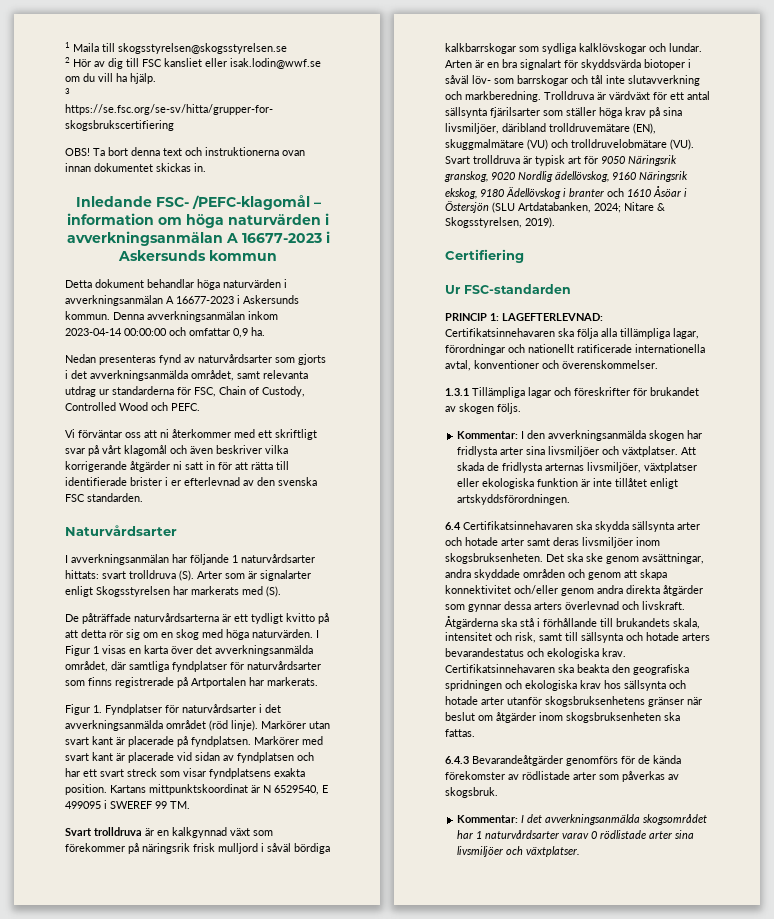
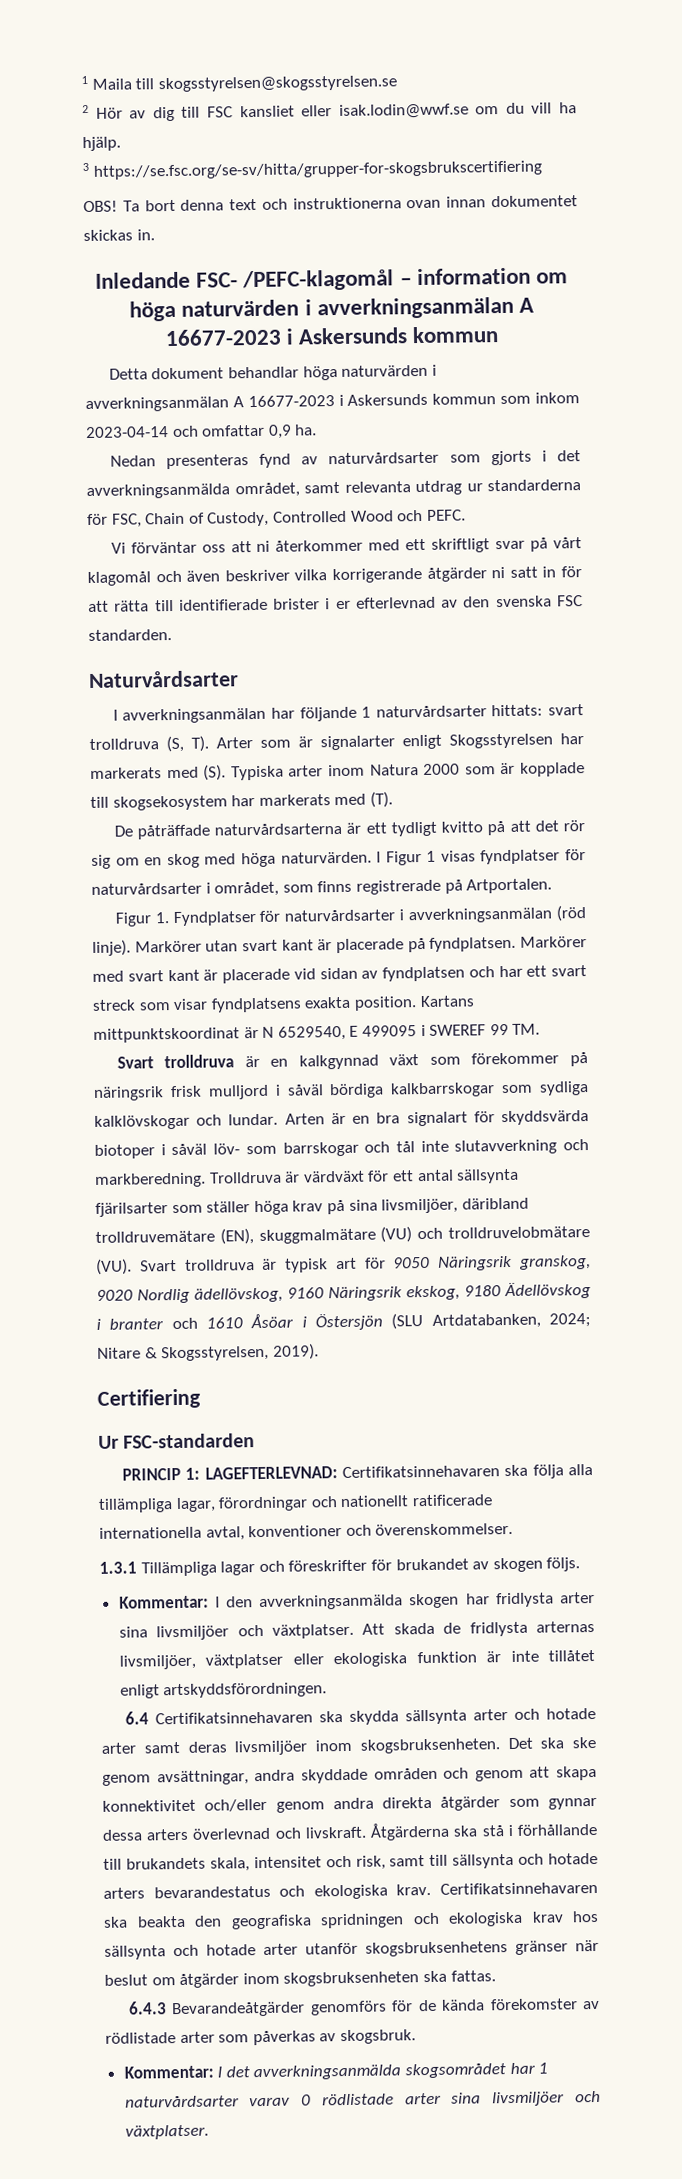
- Detta dokument behandlar höga naturvärden i avverkningsanmälan A 16677-2023 i Askersunds kommun. Denna avverkningsanmälan inkom 2023-04-14 00:00:00 och omfattar 0,9 ha.
+ Detta dokument behandlar höga naturvärden i avverkningsanmälan A 16677-2023 i Askersunds kommun som inkom 2023-04-14 och omfattar 0,9 ha.
- I avverkningsanmälan har följande 1 naturvårdsarter hittats: svart trolldruva (S). Arter som är signalarter enligt Skogsstyrelsen har markerats med (S).
+ I avverkningsanmälan har följande 1 naturvårdsarter hittats: svart trolldruva (S, T). Arter som är signalarter enligt Skogsstyrelsen har markerats med (S). Typiska arter inom Natura 2000 som är kopplade till skogsekosystem har markerats med (T).
- De påträffade naturvårdsarterna är ett tydligt kvitto på att detta rör sig om en skog med höga naturvärden.
+ De påträffade naturvårdsarterna är ett tydligt kvitto på att det rör sig om en skog med höga naturvärden.
- I Figur 1 visas en karta över det avverkningsanmälda området, där samtliga fyndplatser för naturvårdsarter som finns registrerade på Artportalen har markerats.
+ I Figur 1 visas fyndplatser för naturvårdsarter i området, som finns registrerade på Artportalen.
- Figur 1. Fyndplatser för naturvårdsarter i det avverkningsanmälda området (röd linje).
+ Figur 1. Fyndplatser för naturvårdsarter i avverkningsanmälan (röd linje).

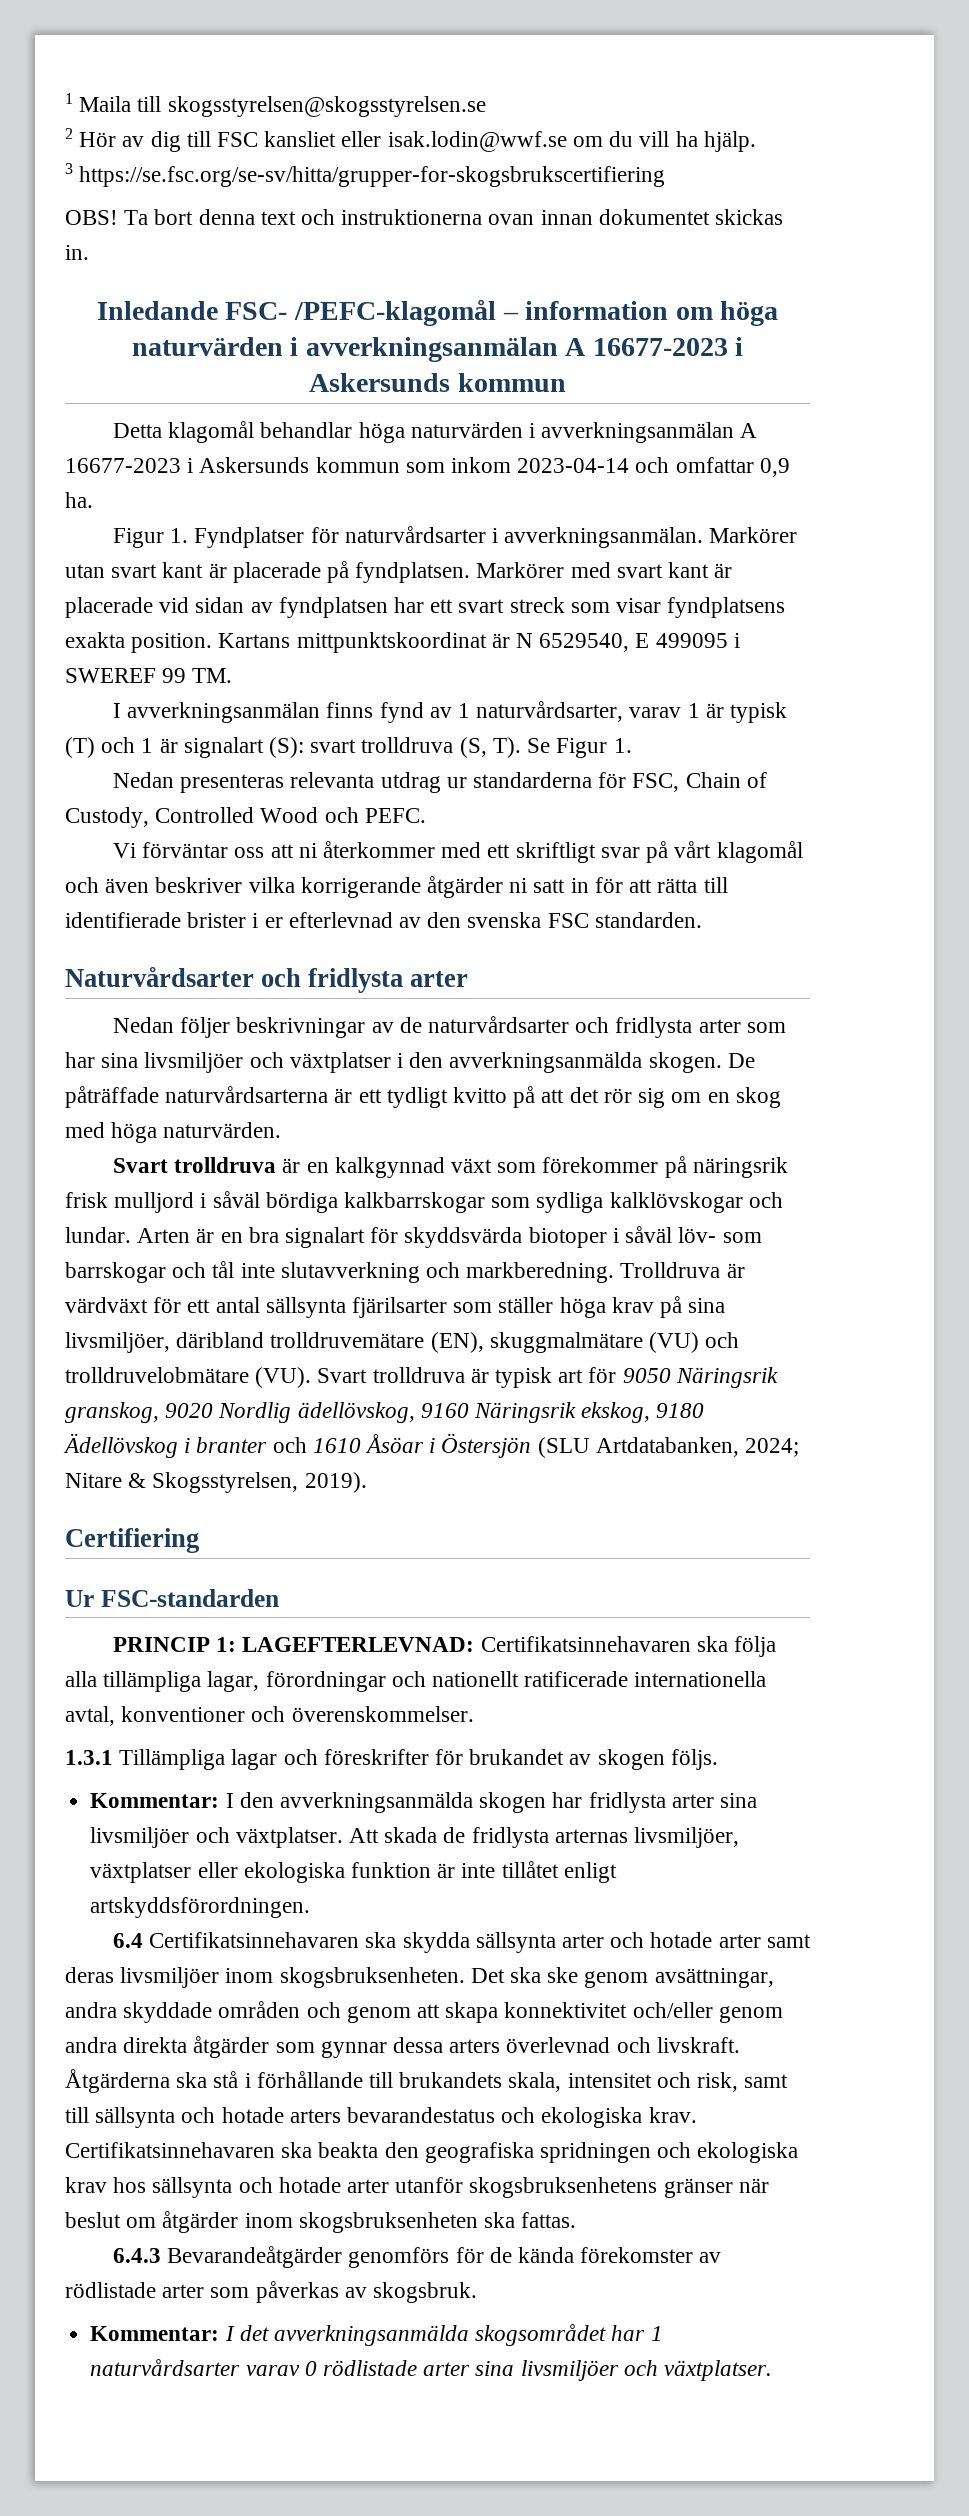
- Detta dokument behandlar höga naturvärden i avverkningsanmälan A 16677-2023 i Askersunds kommun som inkom 2023-04-14 och omfattar 0,9 ha.
+ Detta klagomål behandlar höga naturvärden i avverkningsanmälan A 16677-2023 i Askersunds kommun som inkom 2023-04-14 och omfattar 0,9 ha.
- Nedan presenteras fynd av naturvårdsarter som gjorts i det avverkningsanmälda området, samt relevanta utdrag ur standarderna för FSC, Chain of Custody, Controlled Wood och PEFC.
+ Figur 1. Fyndplatser för naturvårdsarter i avverkningsanmälan. Markörer utan svart kant är placerade på fyndplatsen. Markörer med svart kant är placerade vid sidan av fyndplatsen har ett svart streck som visar fyndplatsens exakta position. Kartans mittpunktskoordinat är N 6529540, E 499095 i SWEREF 99 TM.
+ I avverkningsanmälan finns fynd av 1 naturvårdsarter, varav 1 är typisk (T) och 1 är signalart (S): svart trolldruva (S, T). Se Figur 1.
+ Nedan presenteras relevanta utdrag ur standarderna för FSC, Chain of Custody, Controlled Wood och PEFC.
- Naturvårdsarter
- I avverkningsanmälan har följande 1 naturvårdsarter hittats: svart trolldruva (S, T). Arter som är signalarter enligt Skogsstyrelsen har markerats med (S). Typiska arter inom Natura 2000 som är kopplade till skogsekosystem har markerats med (T).
- De påträffade naturvårdsarterna är ett tydligt kvitto på att det rör sig om en skog med höga naturvärden. I Figur 1 visas fyndplatser för naturvårdsarter i området, som finns registrerade på Artportalen.
- Figur 1. Fyndplatser för naturvårdsarter i avverkningsanmälan (röd linje). Markörer utan svart kant är placerade på fyndplatsen. Markörer med svart kant är placerade vid sidan av fyndplatsen och har ett svart streck som visar fyndplatsens exakta position. Kartans mittpunktskoordinat är N 6529540, E 499095 i SWEREF 99 TM.
+ Naturvårdsarter och fridlysta arter
+ Nedan följer beskrivningar av de naturvårdsarter och fridlysta arter som har sina livsmiljöer och växtplatser i den avverkningsanmälda skogen. De påträffade naturvårdsarterna är ett tydligt kvitto på att det rör sig om en skog med höga naturvärden.

